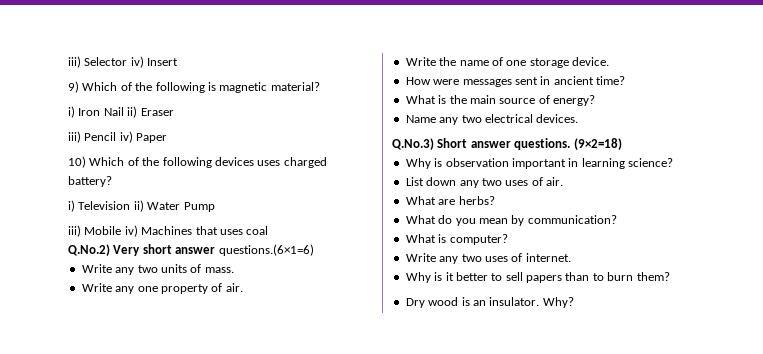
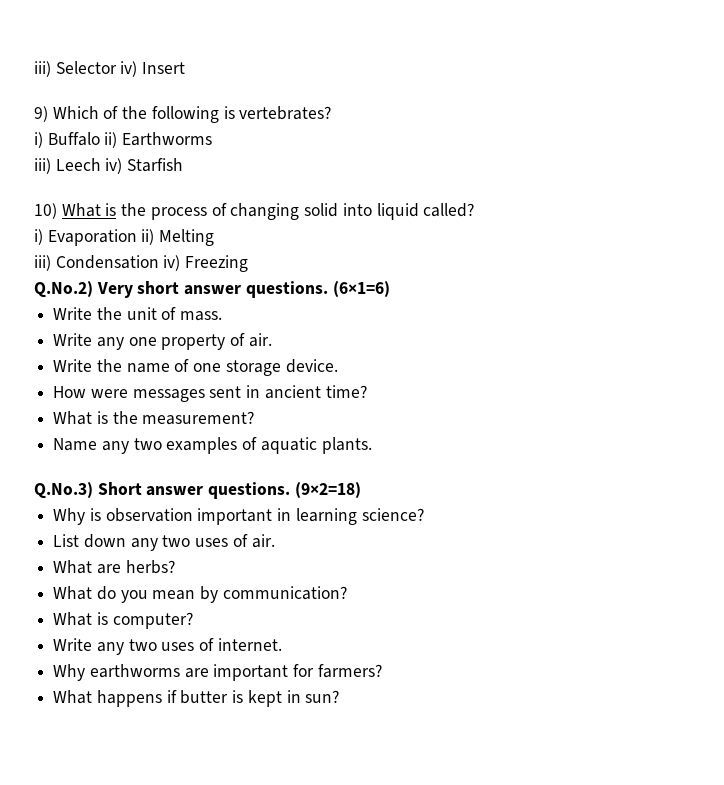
- 9) Which of the following is magnetic material?
- i) Iron Nail ii) Eraser
- iii) Pencil iv) Paper
- 10) Which of the following devices uses charged battery?
- i) Television ii) Water Pump
- iii) Mobile iv) Machines that uses coal
+ 9) Which of the following is vertebrates?
+ i) Buffalo ii) Earthworms
+ iii) Leech iv) Starfish
+ 10) What is the process of changing solid into liquid called?
+ i) Evaporation ii) Melting
+ iii) Condensation iv) Freezing
- Q.No.2) Very short answer questions.(6×1=6)
- Write any two units of mass.
+ Q.No.2) Very short answer questions. (6×1=6)
+ Write the unit of mass.
- What is the main source of energy?
+ What is the measurement?
- Name any two electrical devices.
+ Name any two examples of aquatic plants.
- Why is it better to sell papers than to burn them?
- Dry wood is an insulator. Why?
+ Why earthworms are important for farmers?
+ What happens if butter is kept in sun?

